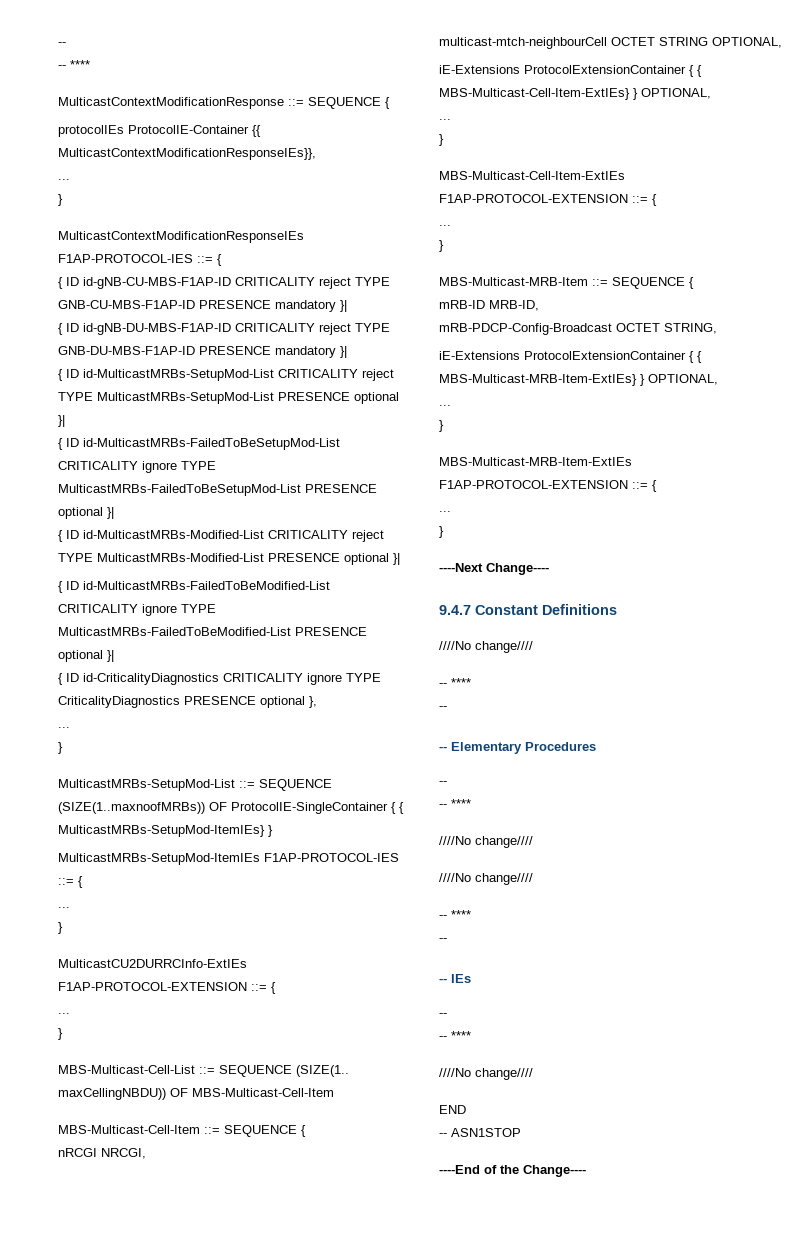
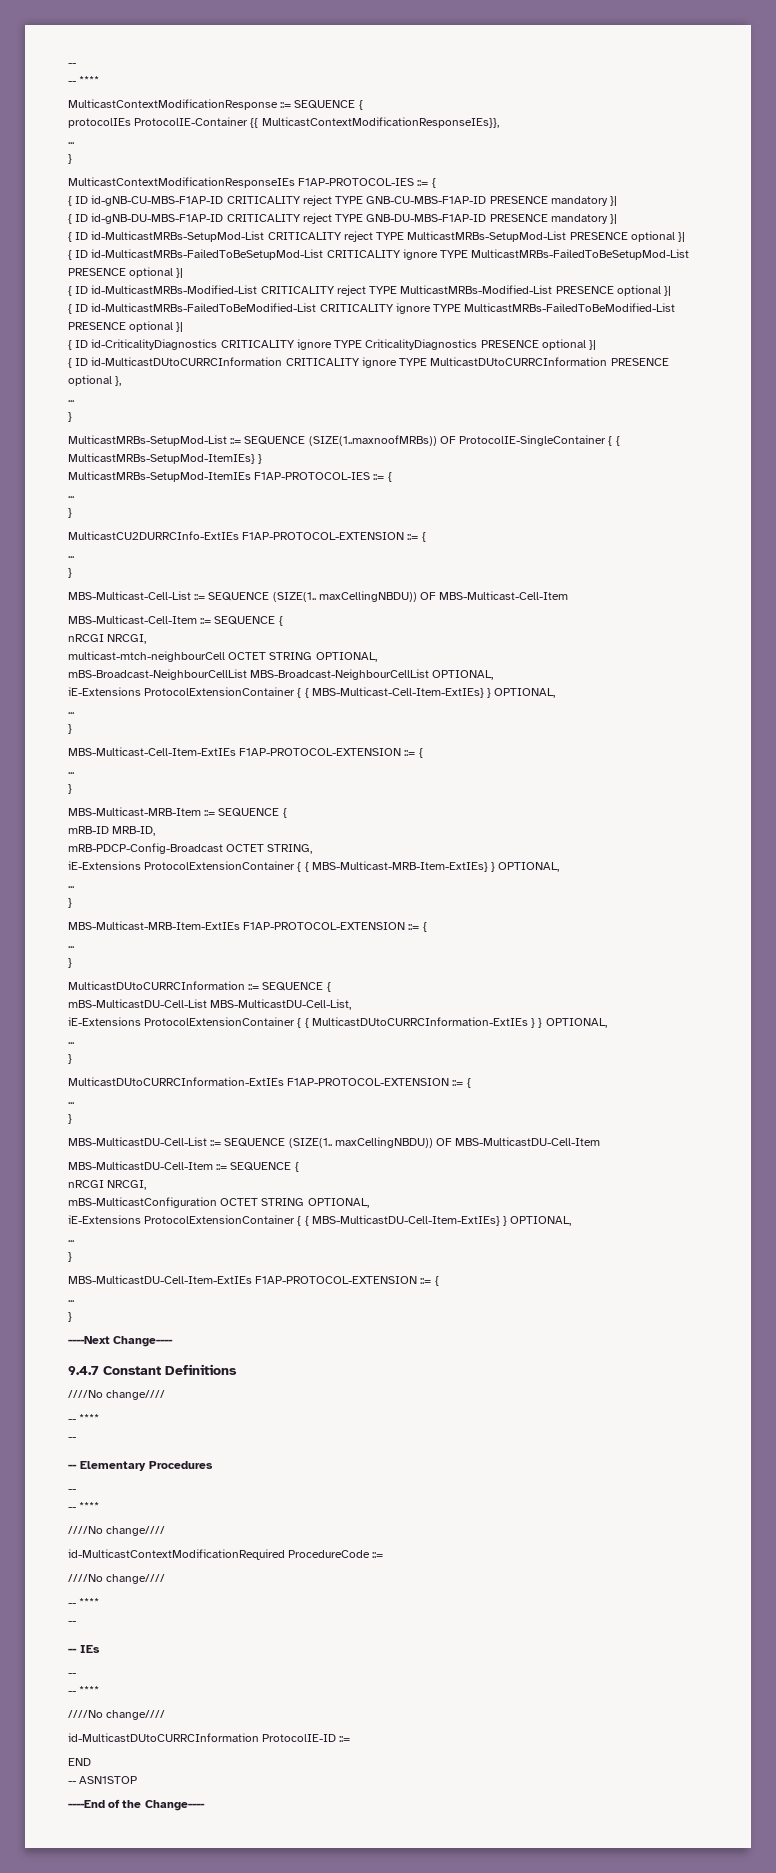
- { ID id-CriticalityDiagnostics CRITICALITY ignore TYPE CriticalityDiagnostics PRESENCE optional },
+ { ID id-CriticalityDiagnostics CRITICALITY ignore TYPE CriticalityDiagnostics PRESENCE optional }|
+ { ID id-MulticastDUtoCURRCInformation CRITICALITY ignore TYPE MulticastDUtoCURRCInformation PRESENCE optional },
+ mBS-Broadcast-NeighbourCellList MBS-Broadcast-NeighbourCellList OPTIONAL,
+ MulticastDUtoCURRCInformation ::= SEQUENCE {
+ mBS-MulticastDU-Cell-List MBS-MulticastDU-Cell-List,
+ iE-Extensions ProtocolExtensionContainer { { MulticastDUtoCURRCInformation-ExtIEs } } OPTIONAL,
+ ...
+ }
+ MulticastDUtoCURRCInformation-ExtIEs F1AP-PROTOCOL-EXTENSION ::= {
+ ...
+ }
+ MBS-MulticastDU-Cell-List ::= SEQUENCE (SIZE(1.. maxCellingNBDU)) OF MBS-MulticastDU-Cell-Item
+ MBS-MulticastDU-Cell-Item ::= SEQUENCE {
+ nRCGI NRCGI,
+ mBS-MulticastConfiguration OCTET STRING OPTIONAL,
+ iE-Extensions ProtocolExtensionContainer { { MBS-MulticastDU-Cell-Item-ExtIEs} } OPTIONAL,
+ ...
+ }
+ MBS-MulticastDU-Cell-Item-ExtIEs F1AP-PROTOCOL-EXTENSION ::= {
+ ...
+ }
+ id-MulticastContextModificationRequired ProcedureCode ::=
+ id-MulticastDUtoCURRCInformation ProtocolIE-ID ::=

